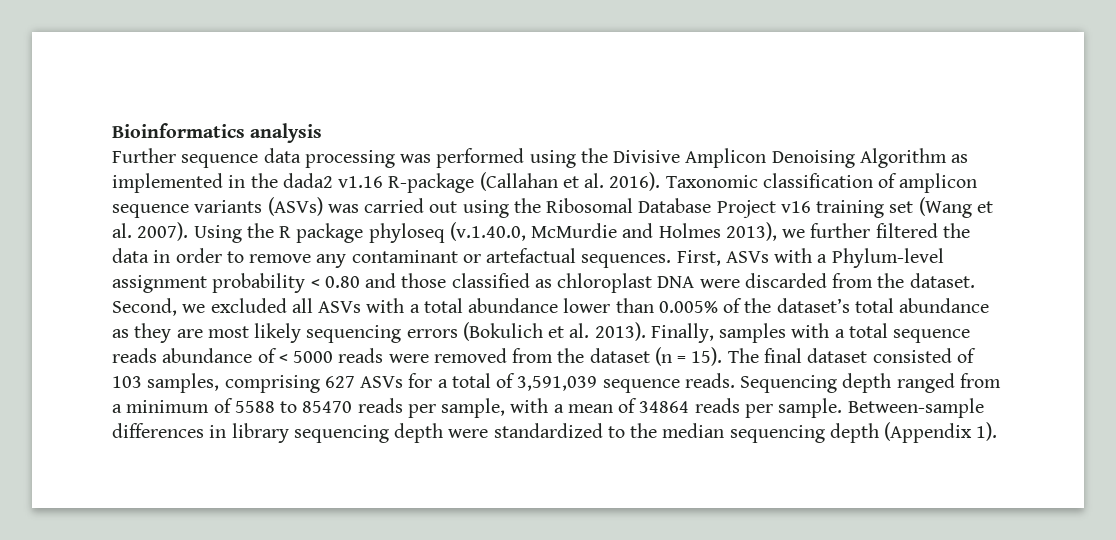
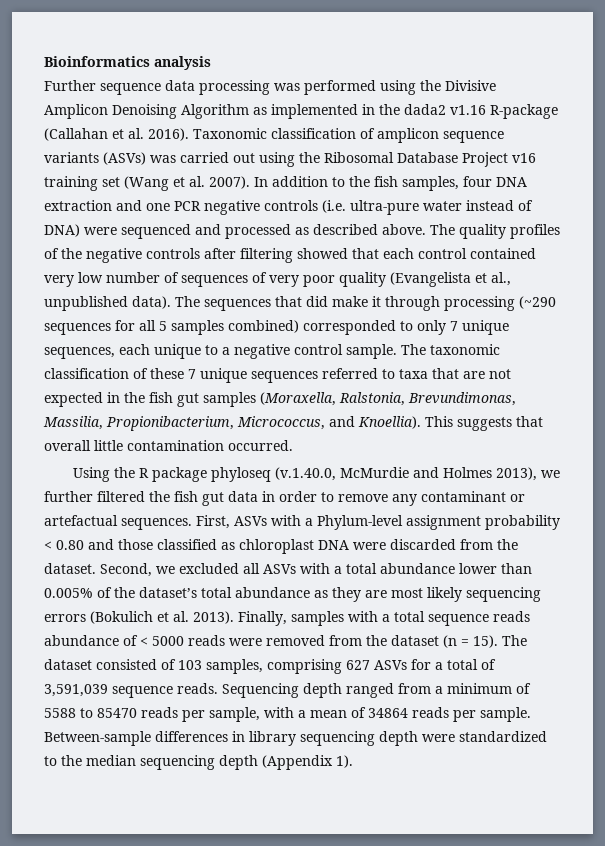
- Taxonomic classification of amplicon sequence variants (ASVs) was carried out using the Ribosomal Database Project v16 training set (Wang et al. 2007). Using the R package phyloseq (v.1.40.0, McMurdie and Holmes 2013), we further filtered the data in order to remove any contaminant or artefactual sequences.
+ Taxonomic classification of amplicon sequence variants (ASVs) was carried out using the Ribosomal Database Project v16 training set (Wang et al. 2007). In addition to the fish samples, four DNA extraction and one PCR negative controls (i.e. ultra-pure water instead of DNA) were sequenced and processed as described above. The quality profiles of the negative controls after filtering showed that each control contained very low number of sequences of very poor quality (Evangelista et al., unpublished data). The sequences that did make it through processing (~290 sequences for all 5 samples combined) corresponded to only 7 unique sequences, each unique to a negative control sample. The taxonomic classification of these 7 unique sequences referred to taxa that are not expected in the fish gut samples (Moraxella, Ralstonia, Brevundimonas, Massilia, Propionibacterium, Micrococcus, and Knoellia). This suggests that overall little contamination occurred.
+ Using the R package phyloseq (v.1.40.0, McMurdie and Holmes 2013), we further filtered the fish gut data in order to remove any contaminant or artefactual sequences.
- The final dataset consisted of 103 samples, comprising 627 ASVs for a total of 3,591,039 sequence reads.
+ The dataset consisted of 103 samples, comprising 627 ASVs for a total of 3,591,039 sequence reads.

